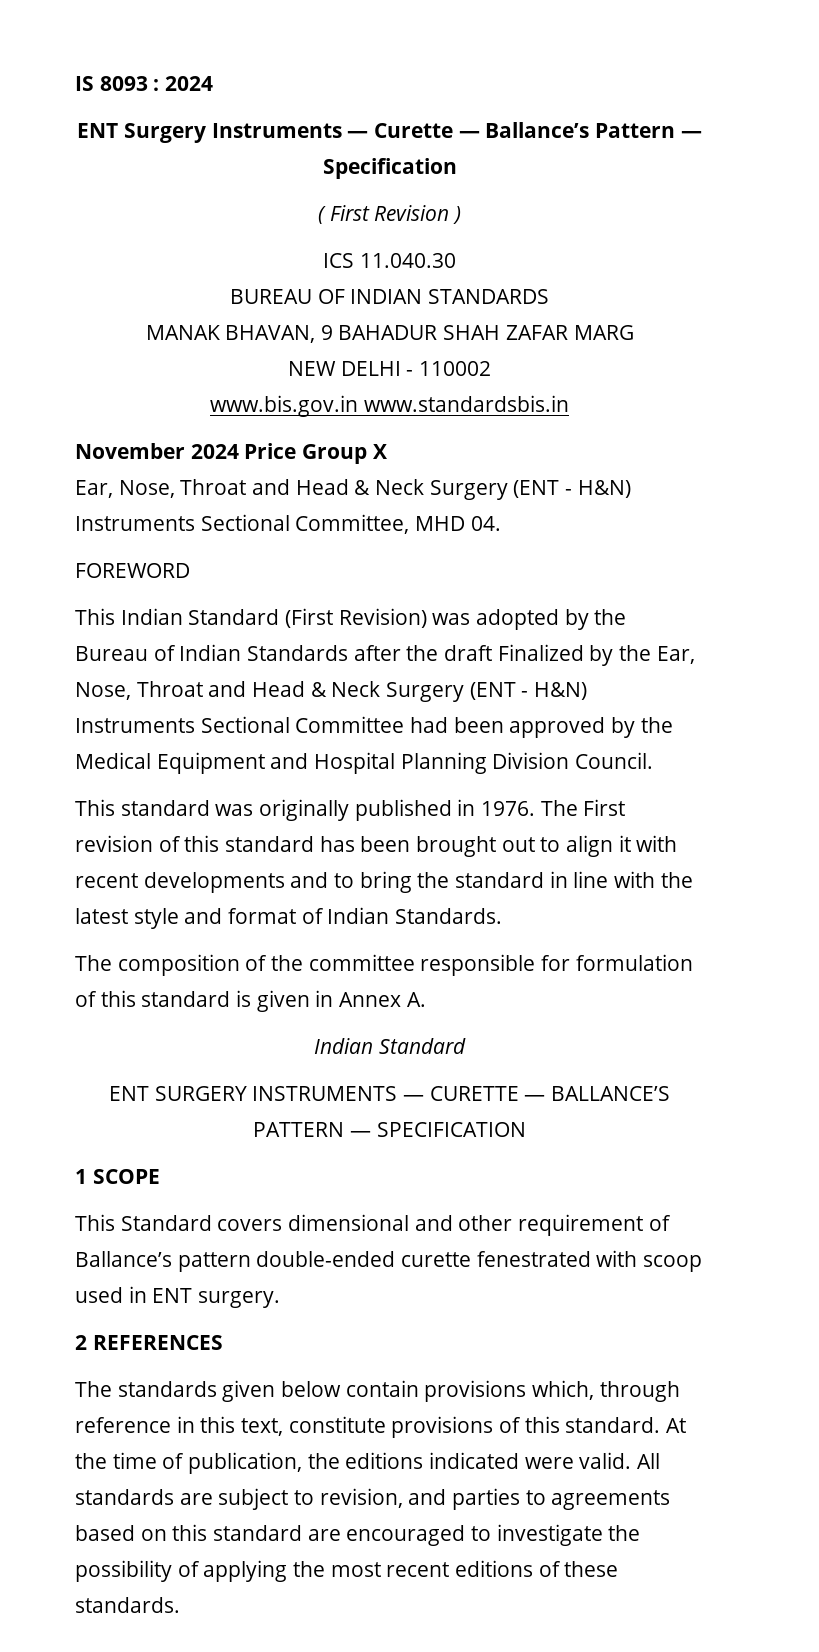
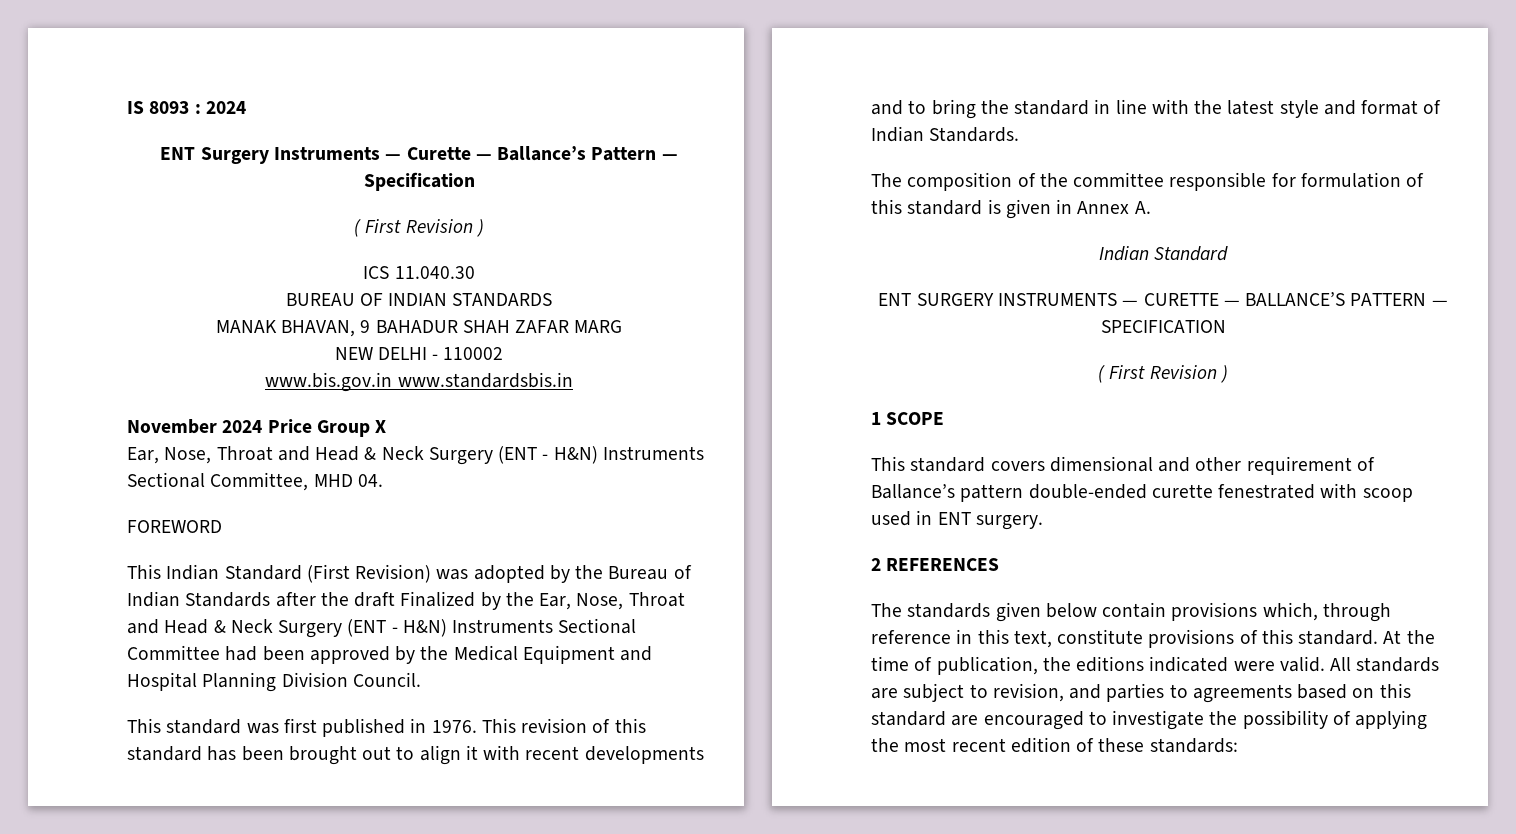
- This standard was originally published in 1976.
+ This standard was first published in 1976.
- The First revision of this standard has been brought out to align it with recent developments and to bring the standard in line with the latest style and format of Indian Standards.
+ This revision of this standard has been brought out to align it with recent developments and to bring the standard in line with the latest style and format of Indian Standards.
  ENT SURGERY INSTRUMENTS — CURETTE — BALLANCE’S PATTERN — SPECIFICATION
+ ( First Revision )
- This Standard covers dimensional and other requirement of Ballance’s pattern double-ended curette fenestrated with scoop used in ENT surgery.
+ This standard covers dimensional and other requirement of Ballance’s pattern double-ended curette fenestrated with scoop used in ENT surgery.
- All standards are subject to revision, and parties to agreements based on this standard are encouraged to investigate the possibility of applying the most recent editions of these standards.
+ All standards are subject to revision, and parties to agreements based on this standard are encouraged to investigate the possibility of applying the most recent edition of these standards:

